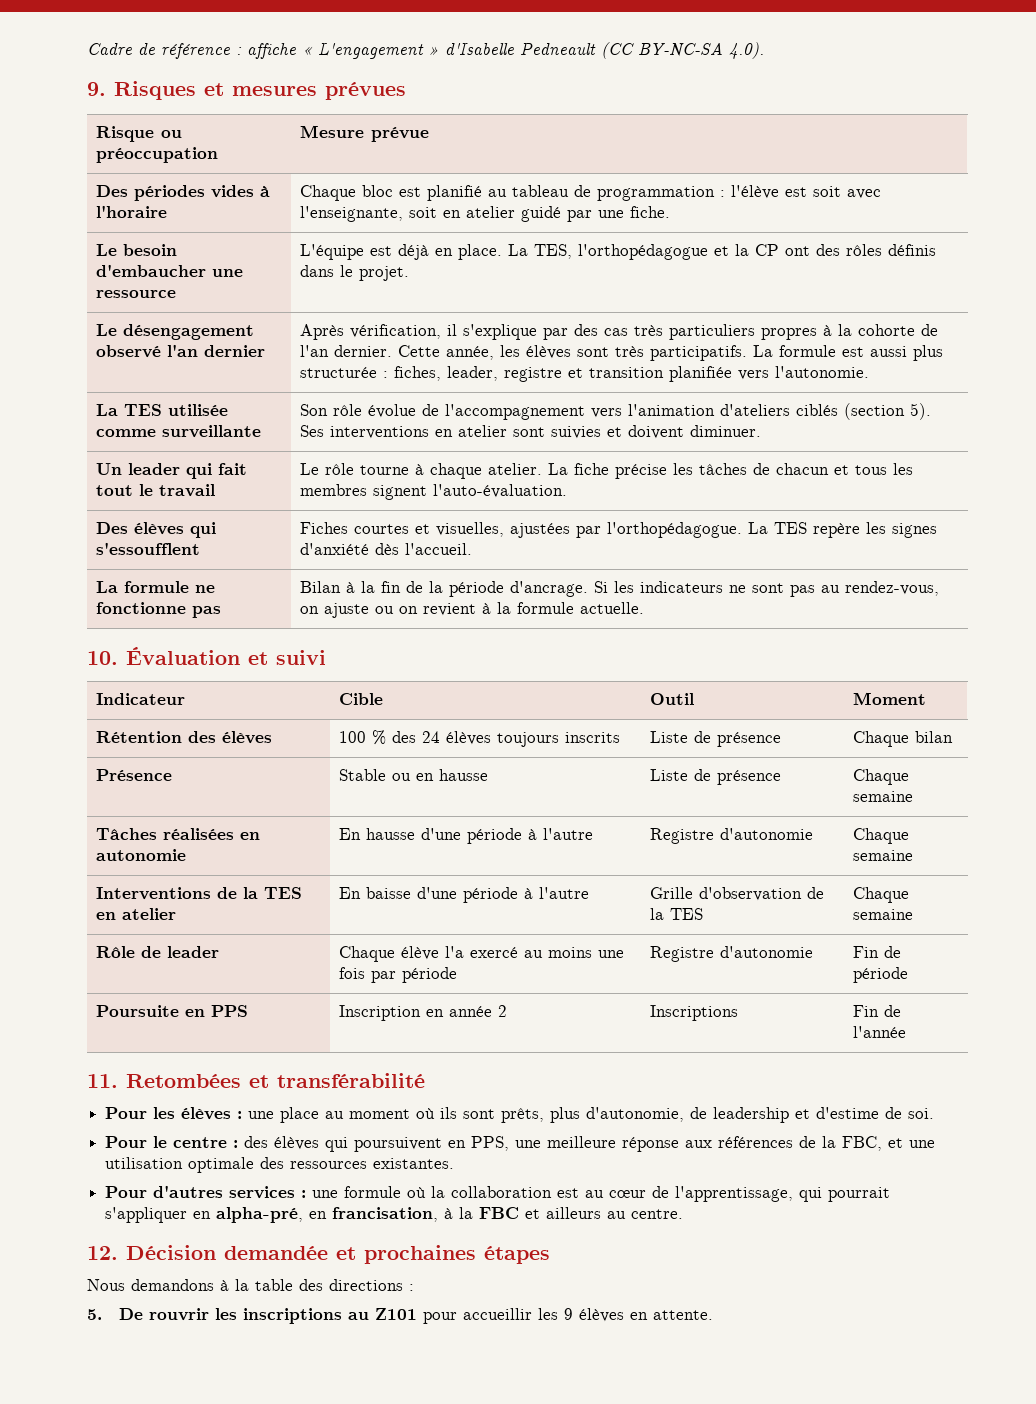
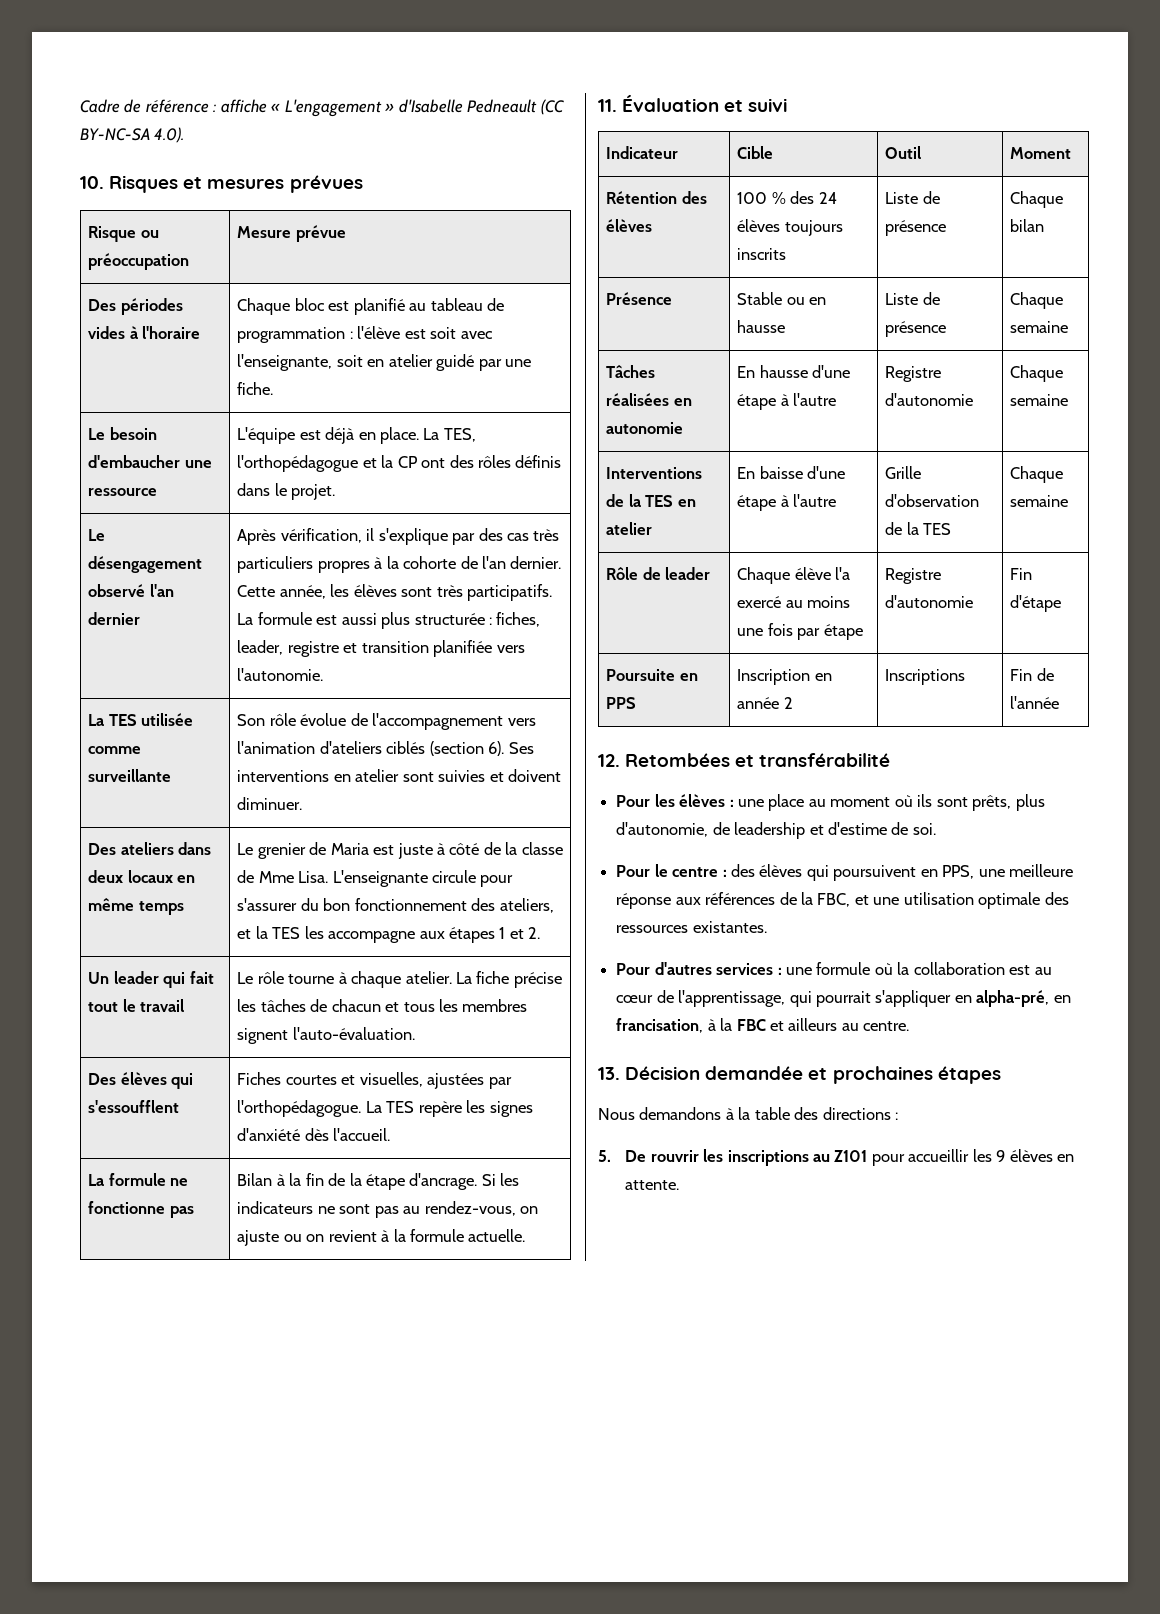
- 9. Risques et mesures prévues
+ 10. Risques et mesures prévues
- La TES utilisée comme surveillante | Son rôle évolue de l'accompagnement vers l'animation d'ateliers ciblés (section 5). Ses interventions en atelier sont suivies et doivent diminuer.
+ La TES utilisée comme surveillante | Son rôle évolue de l'accompagnement vers l'animation d'ateliers ciblés (section 6). Ses interventions en atelier sont suivies et doivent diminuer.
+ Des ateliers dans deux locaux en même temps | Le grenier de Maria est juste à côté de la classe de Mme Lisa. L'enseignante circule pour s'assurer du bon fonctionnement des ateliers, et la TES les accompagne aux étapes 1 et 2.
- La formule ne fonctionne pas | Bilan à la fin de la période d'ancrage. Si les indicateurs ne sont pas au rendez-vous, on ajuste ou on revient à la formule actuelle.
+ La formule ne fonctionne pas | Bilan à la fin de la étape d'ancrage. Si les indicateurs ne sont pas au rendez-vous, on ajuste ou on revient à la formule actuelle.
- 10. Évaluation et suivi
+ 11. Évaluation et suivi
- Tâches réalisées en autonomie | En hausse d'une période à l'autre | Registre d'autonomie | Chaque semaine
+ Tâches réalisées en autonomie | En hausse d'une étape à l'autre | Registre d'autonomie | Chaque semaine
- Interventions de la TES en atelier | En baisse d'une période à l'autre | Grille d'observation de la TES | Chaque semaine
+ Interventions de la TES en atelier | En baisse d'une étape à l'autre | Grille d'observation de la TES | Chaque semaine
- Rôle de leader | Chaque élève l'a exercé au moins une fois par période | Registre d'autonomie | Fin de période
+ Rôle de leader | Chaque élève l'a exercé au moins une fois par étape | Registre d'autonomie | Fin d'étape
- 11. Retombées et transférabilité
+ 12. Retombées et transférabilité
- 12. Décision demandée et prochaines étapes
+ 13. Décision demandée et prochaines étapes

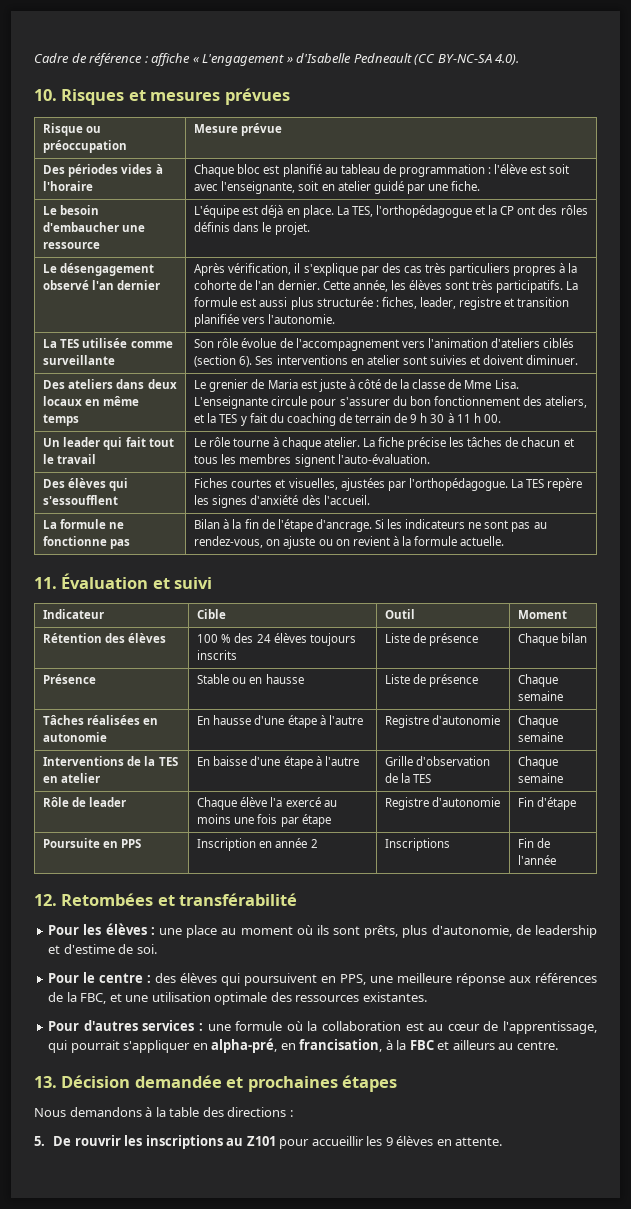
- L'enseignante circule pour s'assurer du bon fonctionnement des ateliers, et la TES les accompagne aux étapes 1 et 2.
+ L'enseignante circule pour s'assurer du bon fonctionnement des ateliers, et la TES y fait du coaching de terrain de 9 h 30 à 11 h 00.
- La formule ne fonctionne pas | Bilan à la fin de la étape d'ancrage. Si les indicateurs ne sont pas au rendez-vous, on ajuste ou on revient à la formule actuelle.
+ La formule ne fonctionne pas | Bilan à la fin de l'étape d'ancrage. Si les indicateurs ne sont pas au rendez-vous, on ajuste ou on revient à la formule actuelle.

